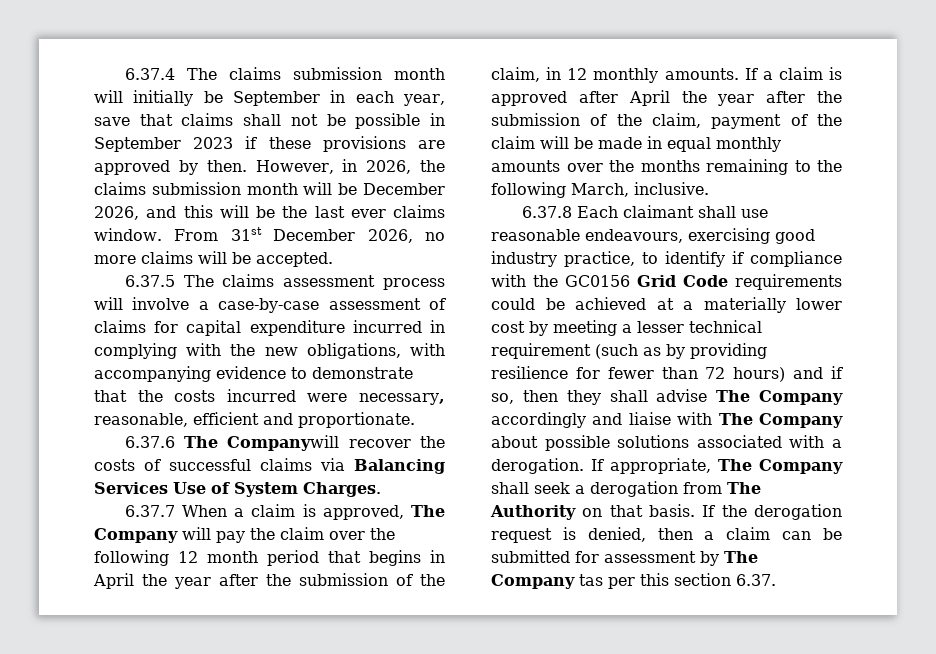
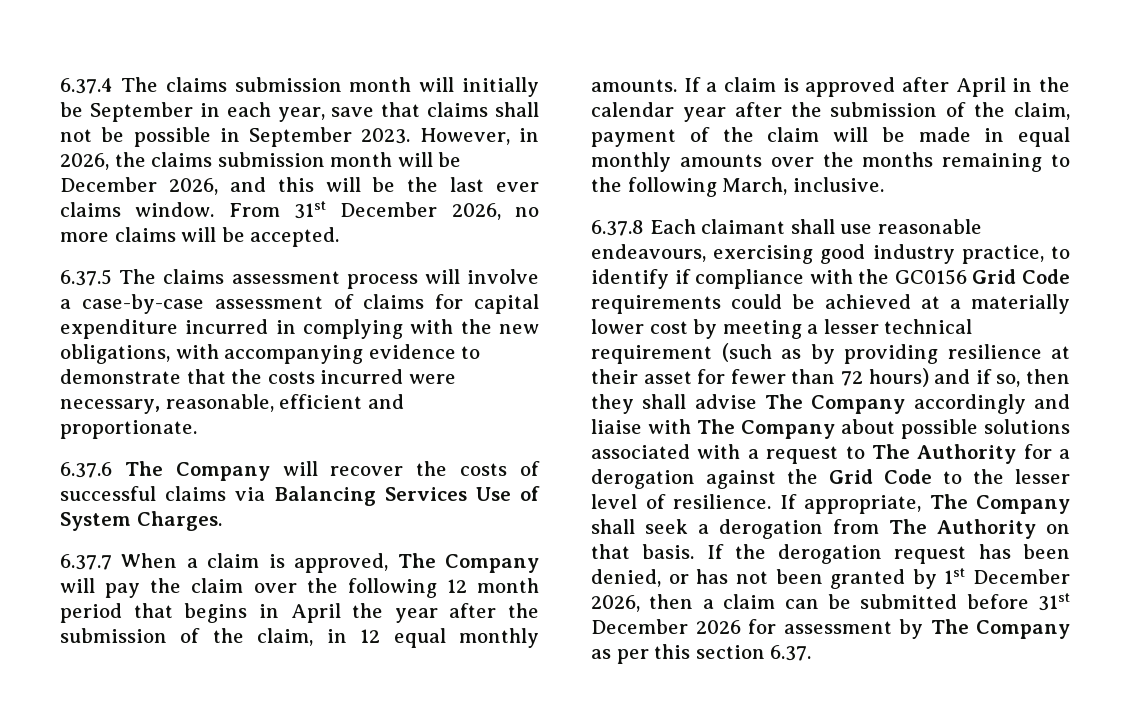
- 6.37.4 The claims submission month will initially be September in each year, save that claims shall not be possible in September 2023 if these provisions are approved by then.
+ 6.37.4 The claims submission month will initially be September in each year, save that claims shall not be possible in September 2023.
- 6.37.6 The Companywill recover the costs of successful claims via Balancing Services Use of System Charges.
+ 6.37.6 The Company will recover the costs of successful claims via Balancing Services Use of System Charges.
- 6.37.7 When a claim is approved, The Company will pay the claim over the following 12 month period that begins in April the year after the submission of the claim, in 12 monthly amounts.
+ 6.37.7 When a claim is approved, The Company will pay the claim over the following 12 month period that begins in April the year after the submission of the claim, in 12 equal monthly amounts.
- If a claim is approved after April the year after the submission of the claim, payment of the claim will be made in equal monthly amounts over the months remaining to the following March, inclusive.
+ If a claim is approved after April in the calendar year after the submission of the claim, payment of the claim will be made in equal monthly amounts over the months remaining to the following March, inclusive.
- 6.37.8 Each claimant shall use reasonable endeavours, exercising good industry practice, to identify if compliance with the GC0156 Grid Code requirements could be achieved at a materially lower cost by meeting a lesser technical requirement (such as by providing resilience for fewer than 72 hours) and if so, then they shall advise The Company accordingly and liaise with The Company about possible solutions associated with a derogation.
+ 6.37.8 Each claimant shall use reasonable endeavours, exercising good industry practice, to identify if compliance with the GC0156 Grid Code requirements could be achieved at a materially lower cost by meeting a lesser technical requirement (such as by providing resilience at their asset for fewer than 72 hours) and if so, then they shall advise The Company accordingly and liaise with The Company about possible solutions associated with a request to The Authority for a derogation against the Grid Code to the lesser level of resilience.
- If the derogation request is denied, then a claim can be submitted for assessment by The Company tas per this section 6.37.
+ If the derogation request has been denied, or has not been granted by 1st December 2026, then a claim can be submitted before 31st December 2026 for assessment by The Company as per this section 6.37.

